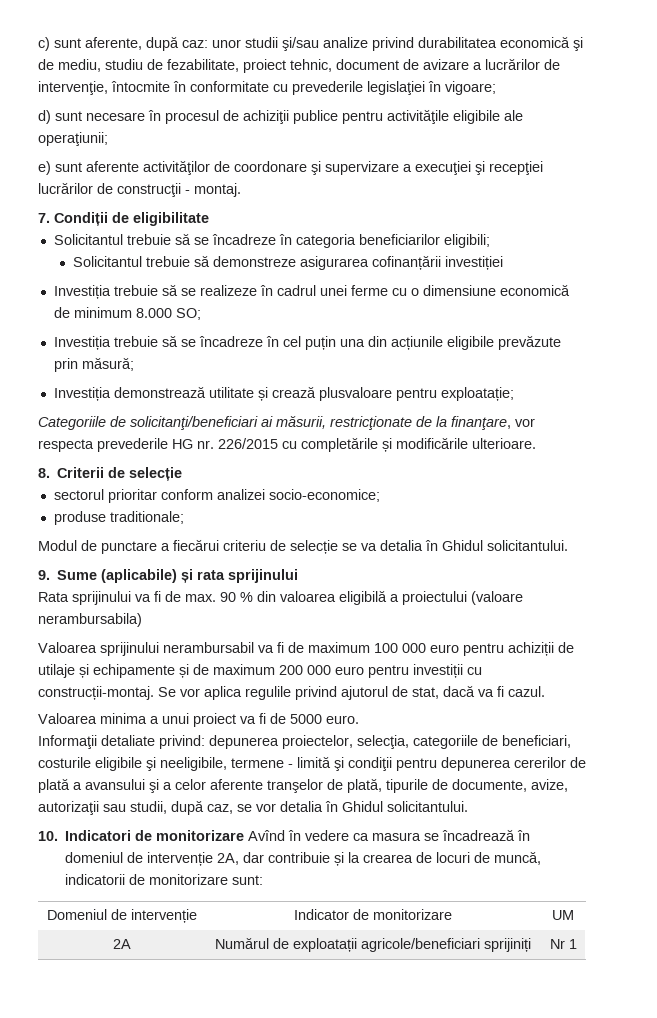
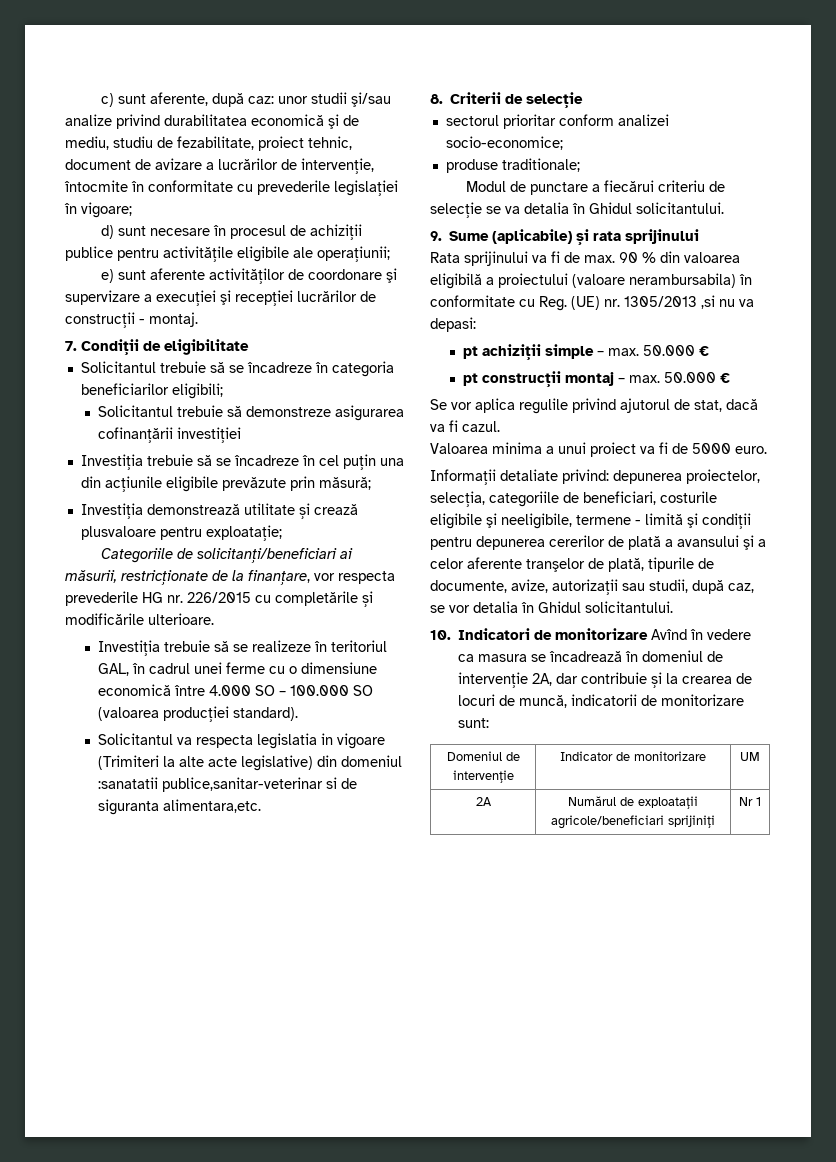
- Investiția trebuie să se realizeze în cadrul unei ferme cu o dimensiune economică de minimum 8.000 SO;
+ Investiţia trebuie să se realizeze în teritoriul GAL, în cadrul unei ferme cu o dimensiune economică între 4.000 SO – 100.000 SO (valoarea producției standard).
+ Solicitantul va respecta legislatia in vigoare (Trimiteri la alte acte legislative) din domeniul :sanatatii publice,sanitar-veterinar si de siguranta alimentara,etc.
- Rata sprijinului va fi de max. 90 % din valoarea eligibilă a proiectului (valoare nerambursabila)
- Valoarea sprijinului nerambursabil va fi de maximum 100 000 euro pentru achiziții de utilaje și echipamente și de maximum 200 000 euro pentru investiții cu construcții-montaj. Se vor aplica regulile privind ajutorul de stat, dacă va fi cazul.
+ Rata sprijinului va fi de max. 90 % din valoarea eligibilă a proiectului (valoare nerambursabila) în conformitate cu Reg. (UE) nr. 1305/2013 ,si nu va depasi:
+ pt achiziții simple – max. 50.000 €
+ pt construcții montaj – max. 50.000 €
+ Se vor aplica regulile privind ajutorul de stat, dacă va fi cazul.

